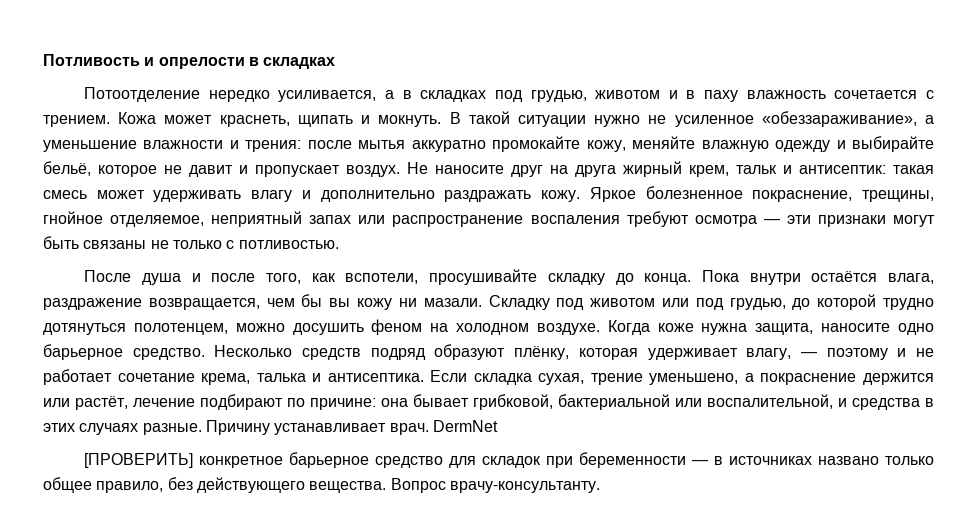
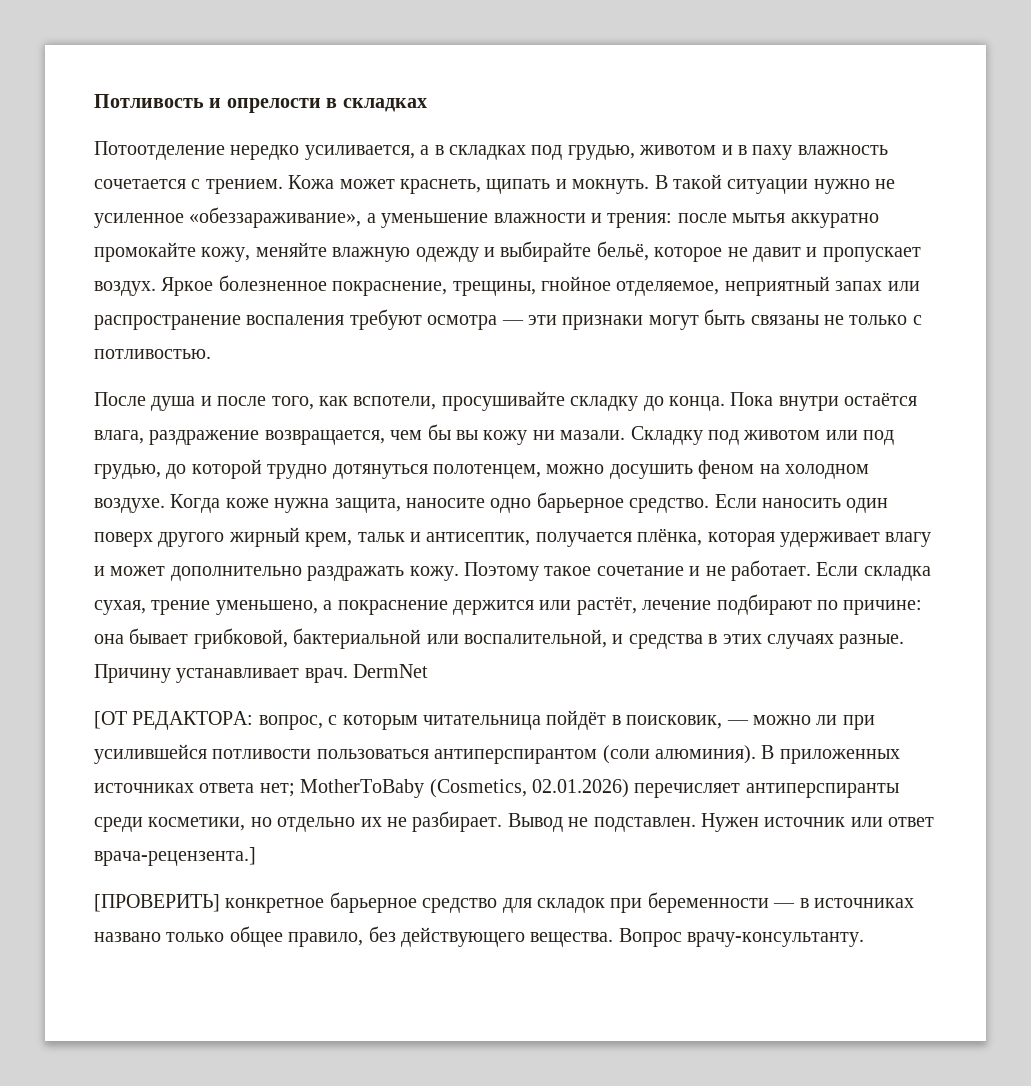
- Не наносите друг на друга жирный крем, тальк и антисептик: такая смесь может удерживать влагу и дополнительно раздражать кожу.
- Несколько средств подряд образуют плёнку, которая удерживает влагу, — поэтому и не работает сочетание крема, талька и антисептика.
+ Если наносить один поверх другого жирный крем, тальк и антисептик, получается плёнка, которая удерживает влагу и может дополнительно раздражать кожу. Поэтому такое сочетание и не работает.
+ [ОТ РЕДАКТОРА: вопрос, с которым читательница пойдёт в поисковик, — можно ли при усилившейся потливости пользоваться антиперспирантом (соли алюминия). В приложенных источниках ответа нет; MotherToBaby (Cosmetics, 02.01.2026) перечисляет антиперспиранты среди косметики, но отдельно их не разбирает. Вывод не подставлен. Нужен источник или ответ врача-рецензента.]

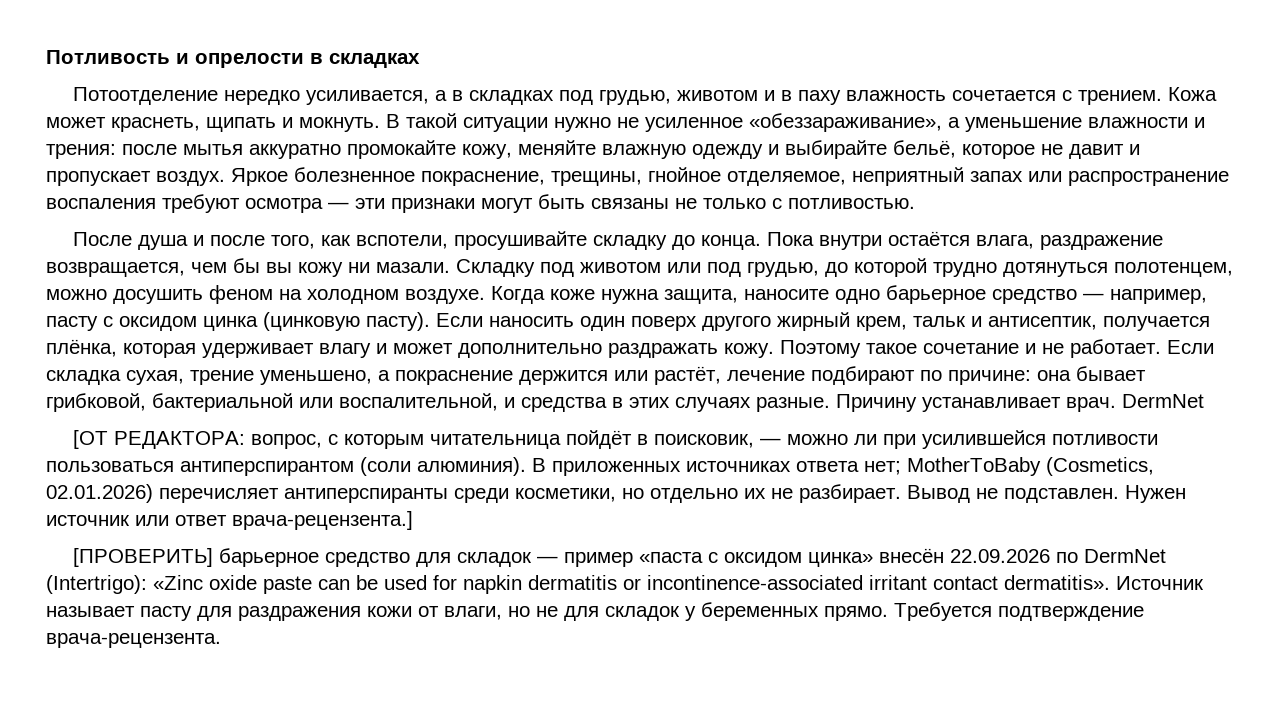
- Когда коже нужна защита, наносите одно барьерное средство.
+ Когда коже нужна защита, наносите одно барьерное средство — например, пасту с оксидом цинка (цинковую пасту).
- [ПРОВЕРИТЬ] конкретное барьерное средство для складок при беременности — в источниках названо только общее правило, без действующего вещества. Вопрос врачу-консультанту.
+ [ПРОВЕРИТЬ] барьерное средство для складок — пример «паста с оксидом цинка» внесён 22.09.2026 по DermNet (Intertrigo): «Zinc oxide paste can be used for napkin dermatitis or incontinence-associated irritant contact dermatitis». Источник называет пасту для раздражения кожи от влаги, но не для складок у беременных прямо. Требуется подтверждение врача-рецензента.

